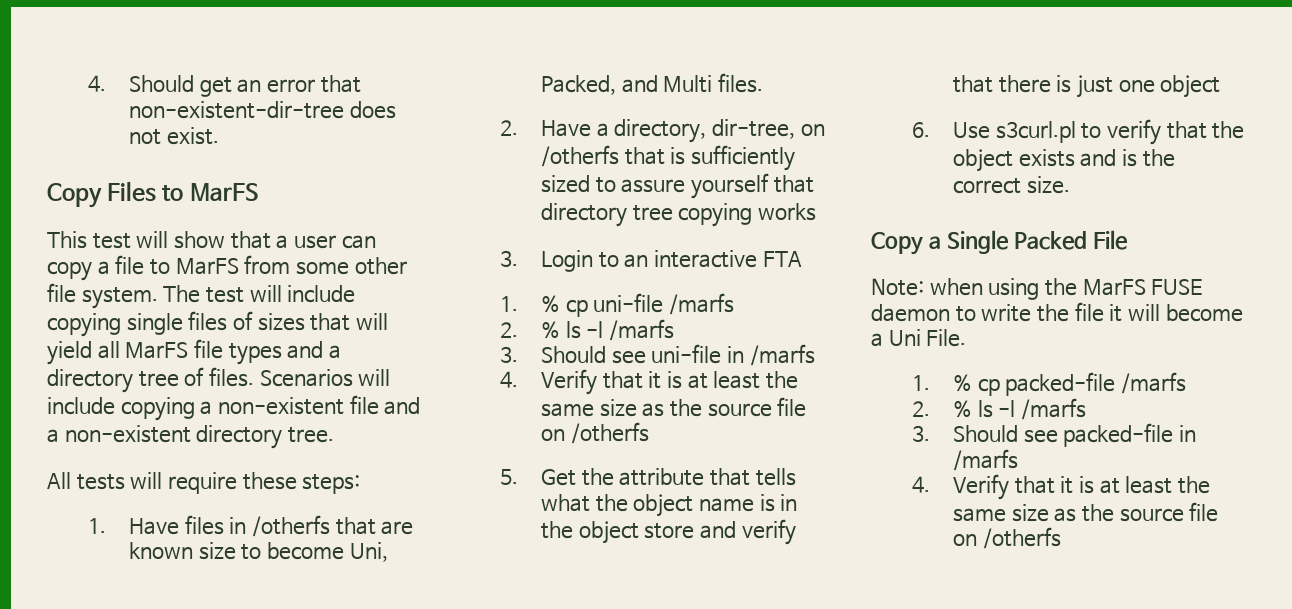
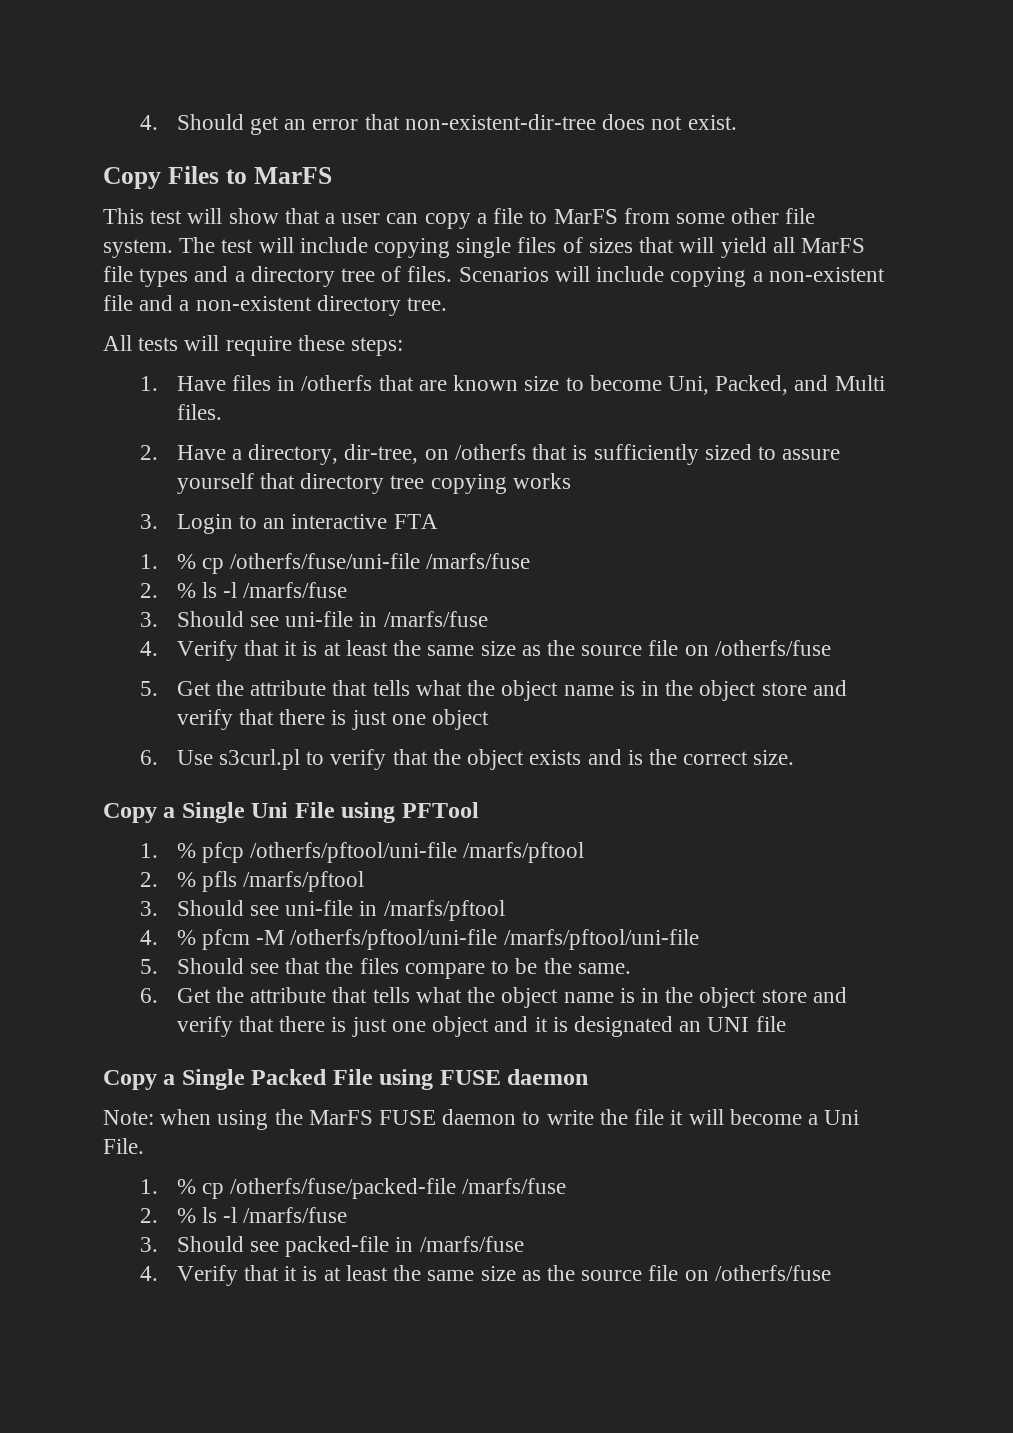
- 1. % cp uni-file /marfs
- 2. % ls -l /marfs
- 3. Should see uni-file in /marfs
- 4. Verify that it is at least the same size as the source file on /otherfs
+ 1. % cp /otherfs/fuse/uni-file /marfs/fuse
+ 2. % ls -l /marfs/fuse
+ 3. Should see uni-file in /marfs/fuse
+ 4. Verify that it is at least the same size as the source file on /otherfs/fuse
+ Copy a Single Uni File using PFTool
+ 1. % pfcp /otherfs/pftool/uni-file /marfs/pftool
+ 2. % pfls /marfs/pftool
+ 3. Should see uni-file in /marfs/pftool
+ 4. % pfcm -M /otherfs/pftool/uni-file /marfs/pftool/uni-file
+ 5. Should see that the files compare to be the same.
+ 6. Get the attribute that tells what the object name is in the object store and verify that there is just one object and it is designated an UNI file
- Copy a Single Packed File
+ Copy a Single Packed File using FUSE daemon
- 1. % cp packed-file /marfs
- 2. % ls -l /marfs
+ 1. % cp /otherfs/fuse/packed-file /marfs/fuse
+ 2. % ls -l /marfs/fuse
- 3. Should see packed-file in /marfs
- 4. Verify that it is at least the same size as the source file on /otherfs
+ 3. Should see packed-file in /marfs/fuse
+ 4. Verify that it is at least the same size as the source file on /otherfs/fuse

